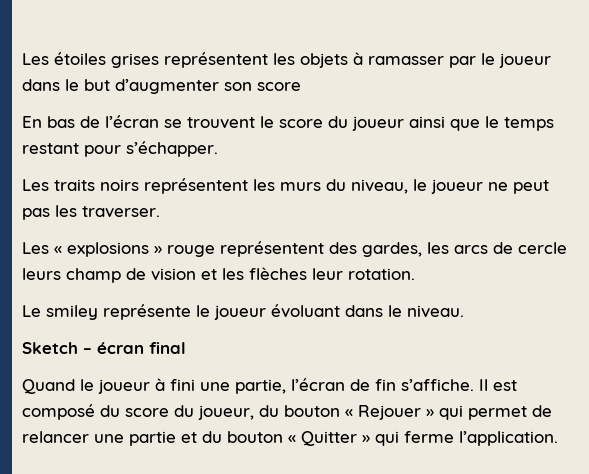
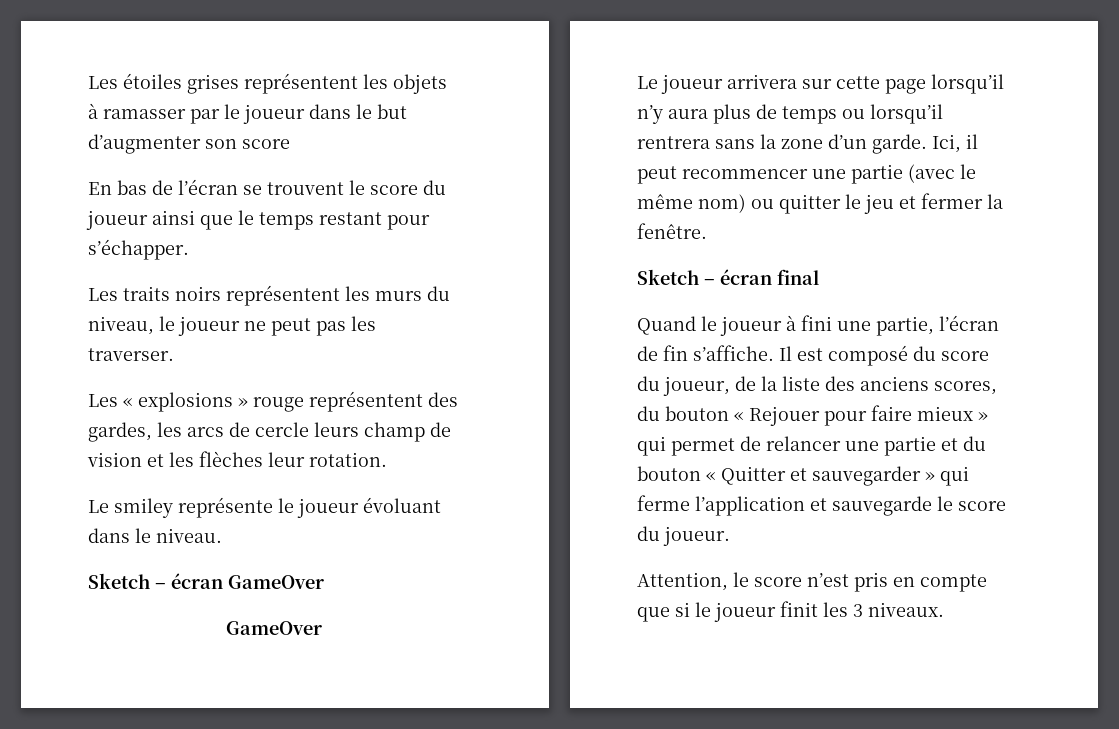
+ Sketch – écran GameOver
+ GameOver
+ Le joueur arrivera sur cette page lorsqu’il n’y aura plus de temps ou lorsqu’il rentrera sans la zone d’un garde. Ici, il peut recommencer une partie (avec le même nom) ou quitter le jeu et fermer la fenêtre.
- Il est composé du score du joueur, du bouton « Rejouer » qui permet de relancer une partie et du bouton « Quitter » qui ferme l’application.
+ Il est composé du score du joueur, de la liste des anciens scores, du bouton « Rejouer pour faire mieux » qui permet de relancer une partie et du bouton « Quitter et sauvegarder » qui ferme l’application et sauvegarde le score du joueur.
+ Attention, le score n’est pris en compte que si le joueur finit les 3 niveaux.

